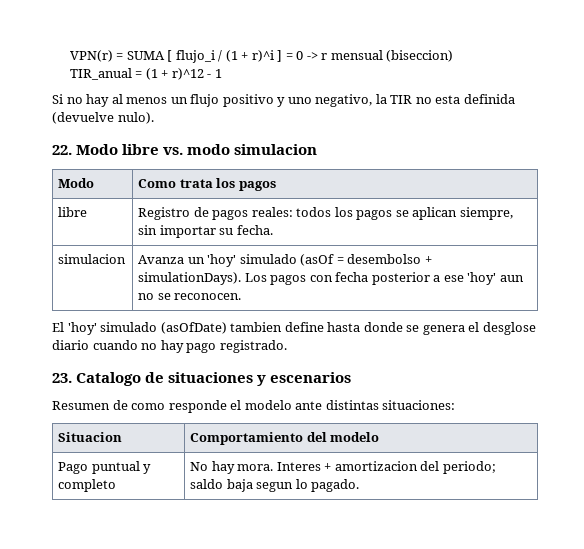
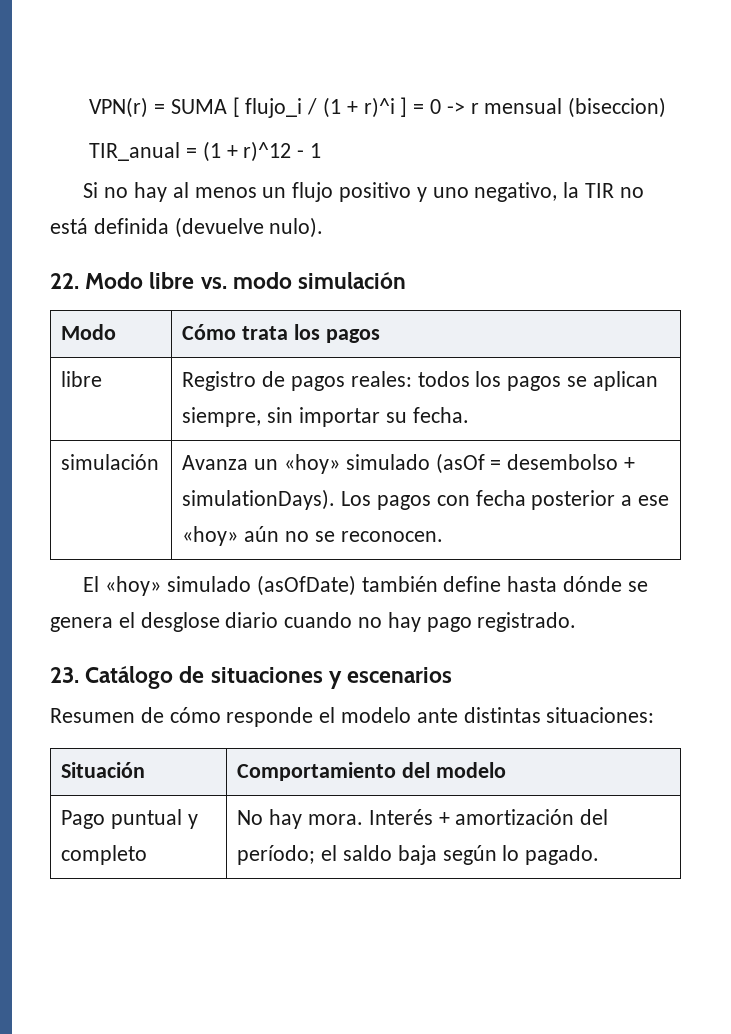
- Si no hay al menos un flujo positivo y uno negativo, la TIR no esta definida (devuelve nulo).
+ Si no hay al menos un flujo positivo y uno negativo, la TIR no está definida (devuelve nulo).
- 22. Modo libre vs. modo simulacion
+ 22. Modo libre vs. modo simulación
- Modo | Como trata los pagos
+ Modo | Cómo trata los pagos
- simulacion | Avanza un 'hoy' simulado (asOf = desembolso + simulationDays). Los pagos con fecha posterior a ese 'hoy' aun no se reconocen.
+ simulación | Avanza un «hoy» simulado (asOf = desembolso + simulationDays). Los pagos con fecha posterior a ese «hoy» aún no se reconocen.
- El 'hoy' simulado (asOfDate) tambien define hasta donde se genera el desglose diario cuando no hay pago registrado.
+ El «hoy» simulado (asOfDate) también define hasta dónde se genera el desglose diario cuando no hay pago registrado.
- 23. Catalogo de situaciones y escenarios
+ 23. Catálogo de situaciones y escenarios
- Resumen de como responde el modelo ante distintas situaciones:
+ Resumen de cómo responde el modelo ante distintas situaciones:
- Situacion | Comportamiento del modelo
+ Situación | Comportamiento del modelo
- Pago puntual y completo | No hay mora. Interes + amortizacion del periodo; saldo baja segun lo pagado.
+ Pago puntual y completo | No hay mora. Interés + amortización del período; el saldo baja según lo pagado.

